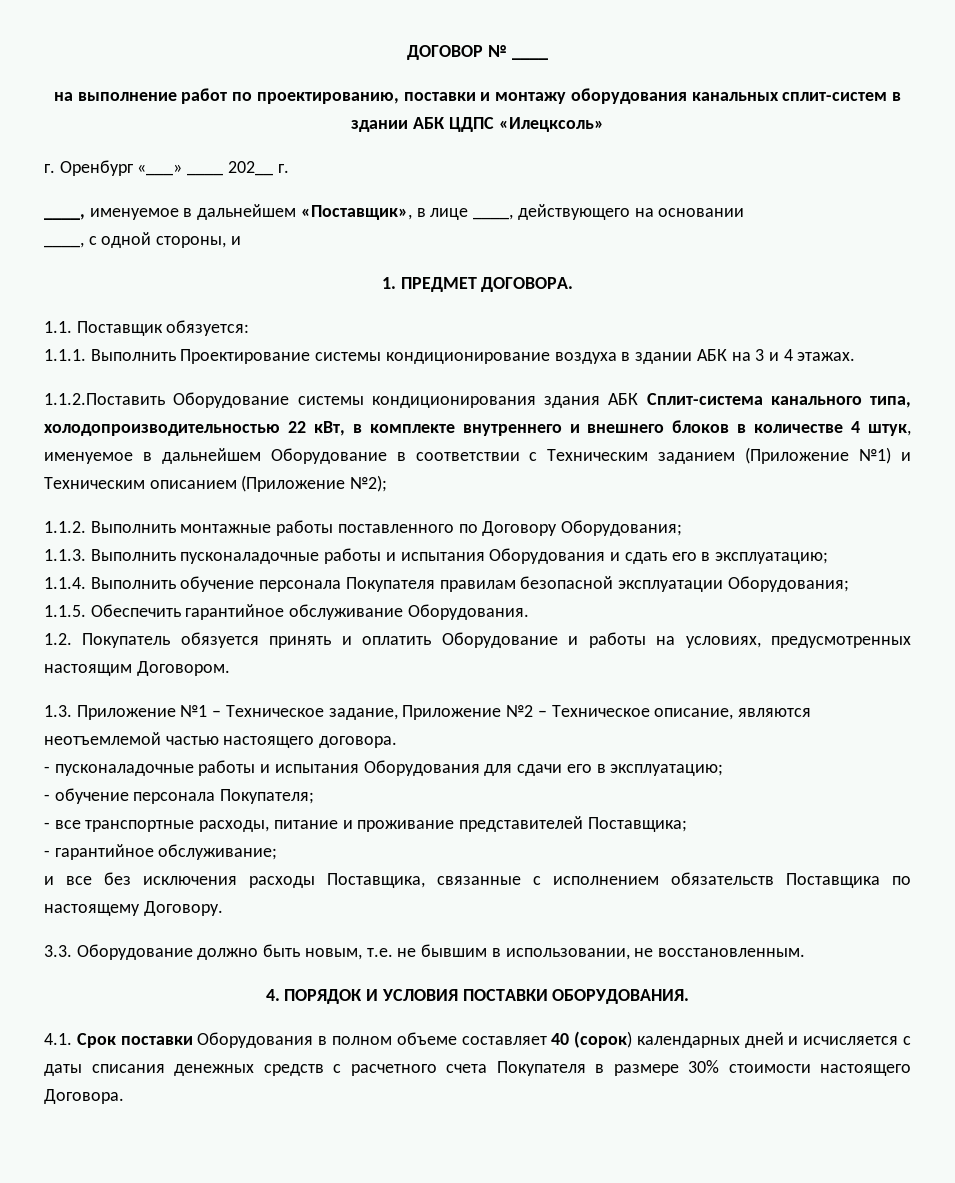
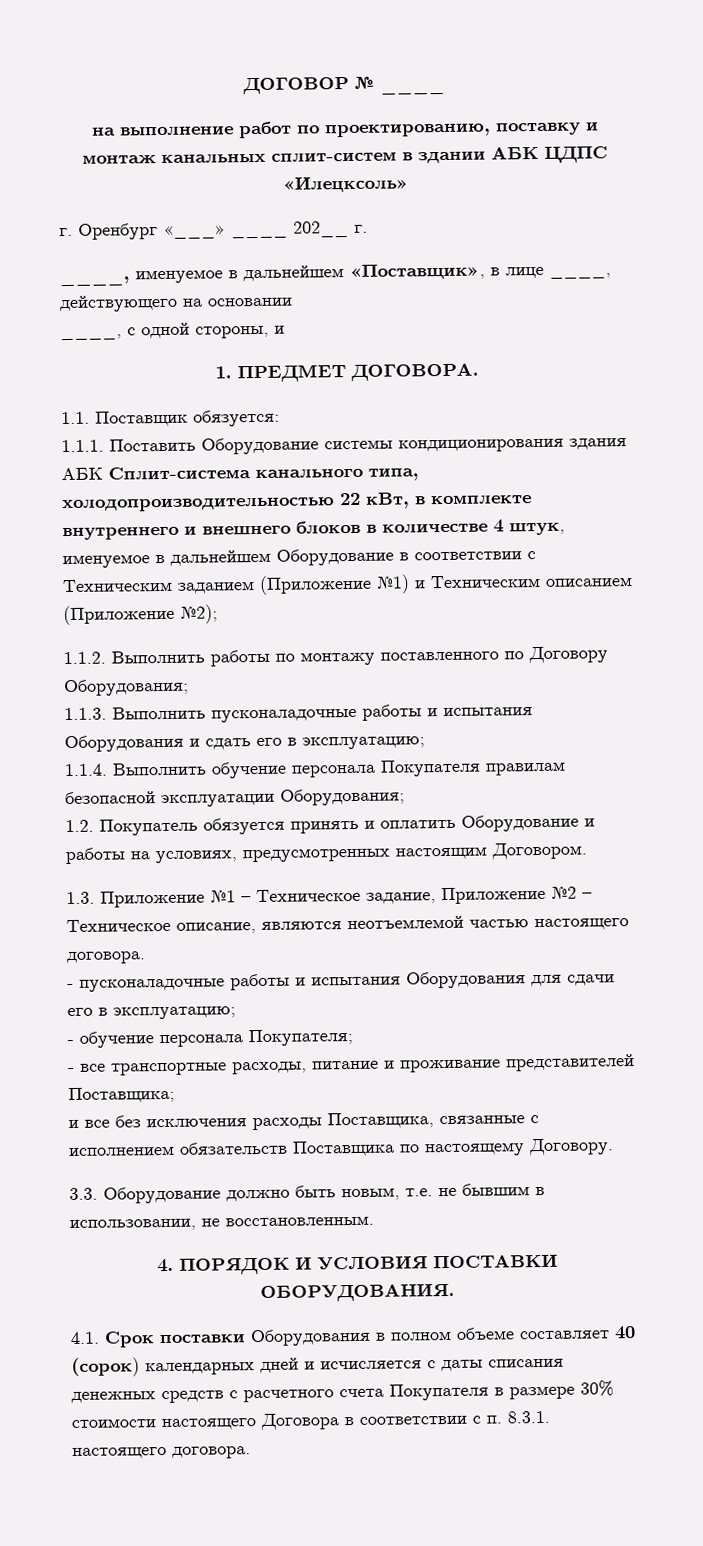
- на выполнение работ по проектированию, поставки и монтажу оборудования канальных сплит-систем в здании АБК ЦДПС «Илецксоль»
+ на выполнение работ по проектированию, поставку и монтаж канальных сплит-систем в здании АБК ЦДПС «Илецксоль»
- 1.1.1. Выполнить Проектирование системы кондиционирование воздуха в здании АБК на 3 и 4 этажах.
- 1.1.2.Поставить Оборудование системы кондиционирования здания АБК Сплит-система канального типа, холодопроизводительностью 22 кВт, в комплекте внутреннего и внешнего блоков в количестве 4 штук, именуемое в дальнейшем Оборудование в соответствии с Техническим заданием (Приложение №1) и Техническим описанием (Приложение №2);
+ 1.1.1. Поставить Оборудование системы кондиционирования здания АБК Сплит-система канального типа, холодопроизводительностью 22 кВт, в комплекте внутреннего и внешнего блоков в количестве 4 штук, именуемое в дальнейшем Оборудование в соответствии с Техническим заданием (Приложение №1) и Техническим описанием (Приложение №2);
- 1.1.2. Выполнить монтажные работы поставленного по Договору Оборудования;
+ 1.1.2. Выполнить работы по монтажу поставленного по Договору Оборудования;
- 1.1.5. Обеспечить гарантийное обслуживание Оборудования.
- - гарантийное обслуживание;
- 4.1. Срок поставки Оборудования в полном объеме составляет 40 (сорок) календарных дней и исчисляется с даты списания денежных средств с расчетного счета Покупателя в размере 30% стоимости настоящего Договора.
+ 4.1. Срок поставки Оборудования в полном объеме составляет 40 (сорок) календарных дней и исчисляется с даты списания денежных средств с расчетного счета Покупателя в размере 30% стоимости настоящего Договора в соответствии с п. 8.3.1. настоящего договора.

